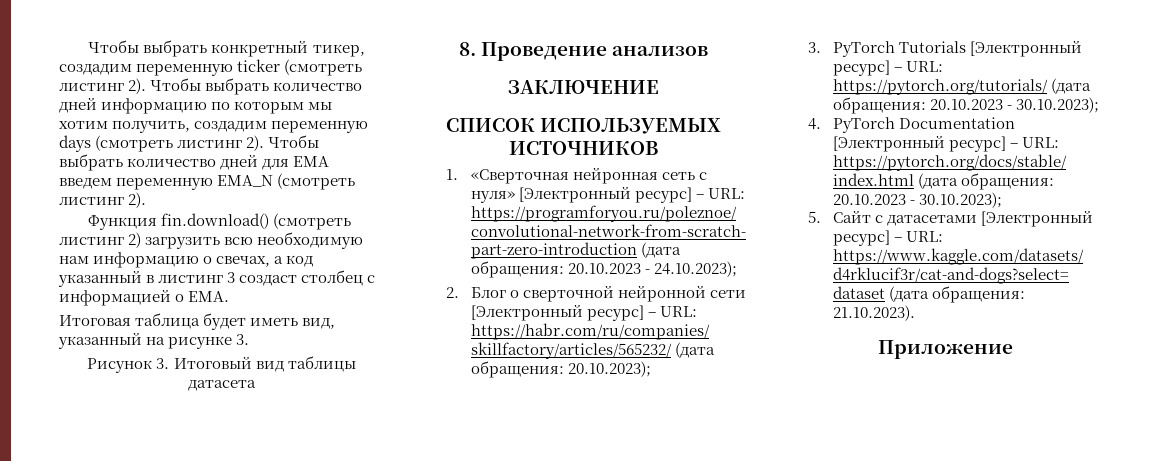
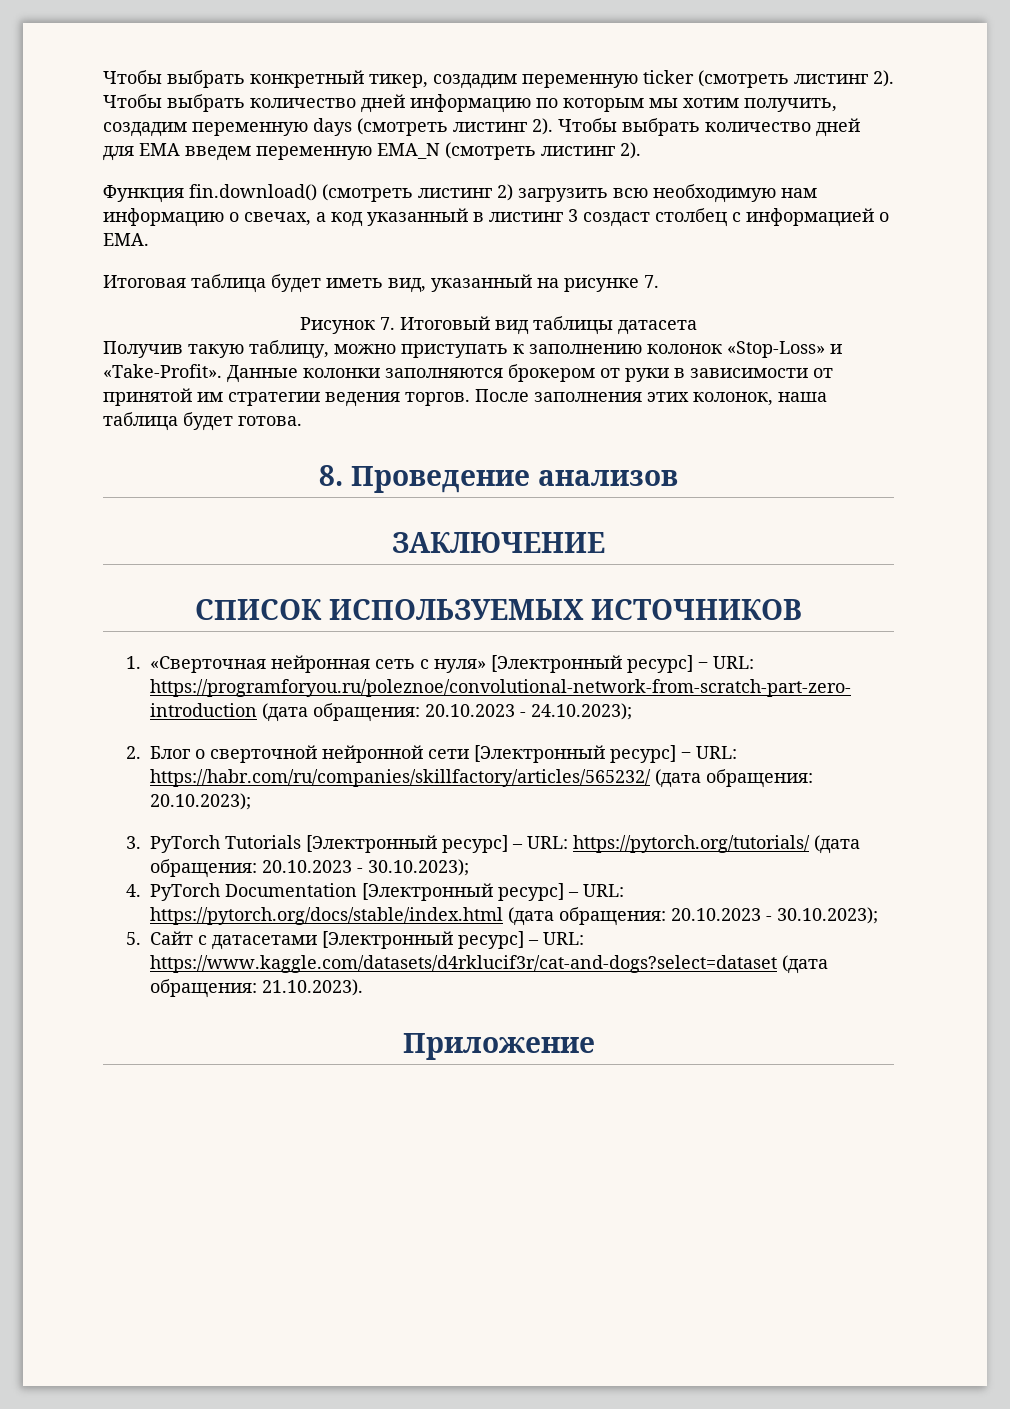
- Итоговая таблица будет иметь вид, указанный на рисунке 3.
+ Итоговая таблица будет иметь вид, указанный на рисунке 7.
- Рисунок 3. Итоговый вид таблицы датасета
+ Рисунок 7. Итоговый вид таблицы датасета
+ Получив такую таблицу, можно приступать к заполнению колонок «Stop-Loss» и «Take-Profit». Данные колонки заполняются брокером от руки в зависимости от принятой им стратегии ведения торгов. После заполнения этих колонок, наша таблица будет готова.

